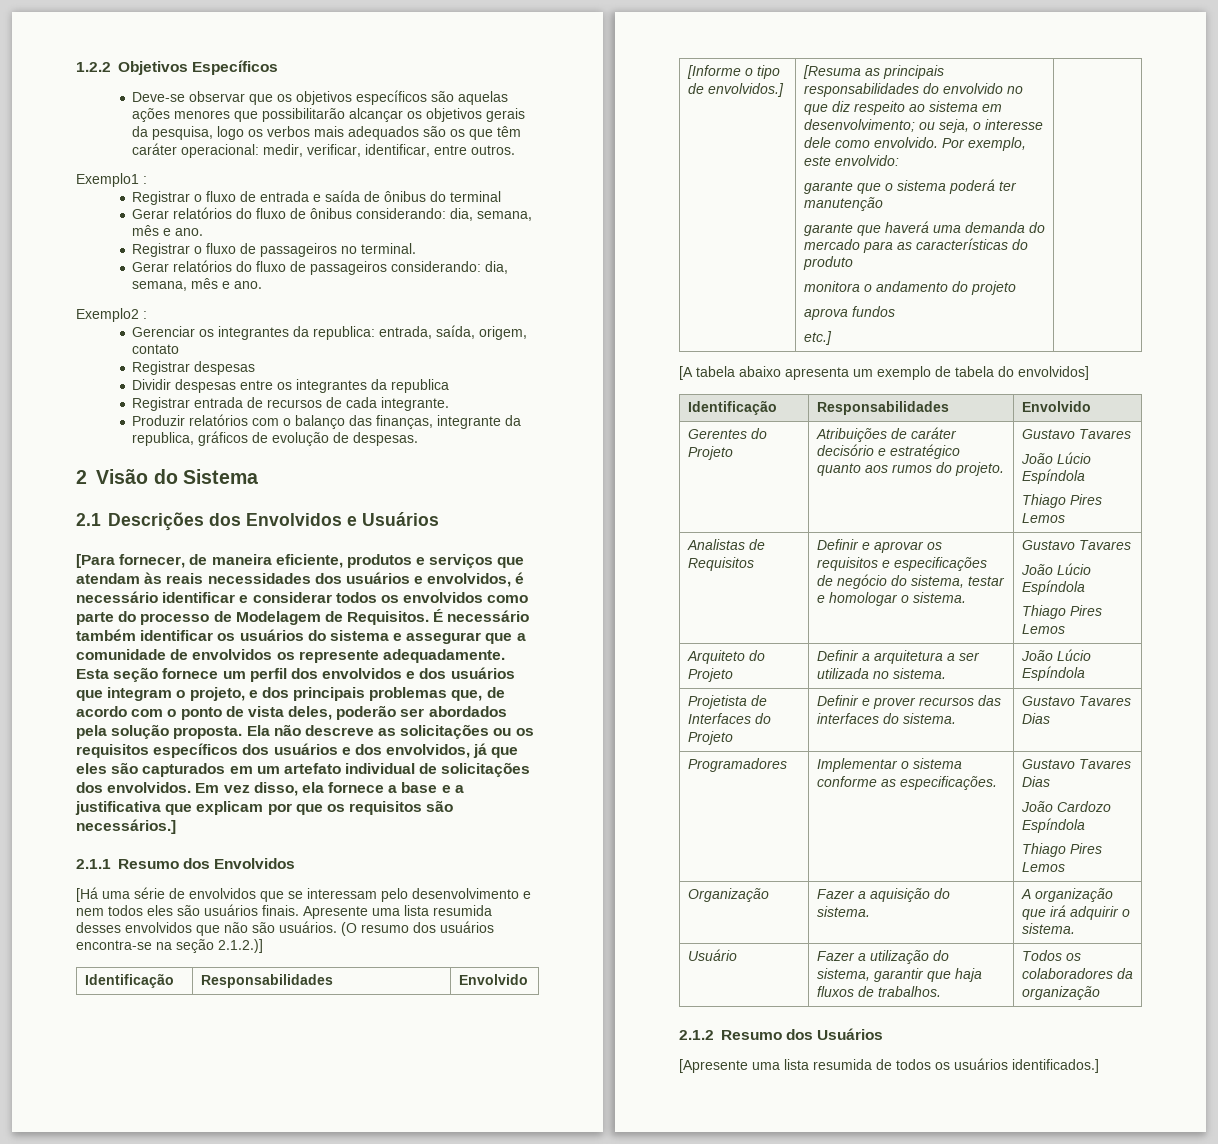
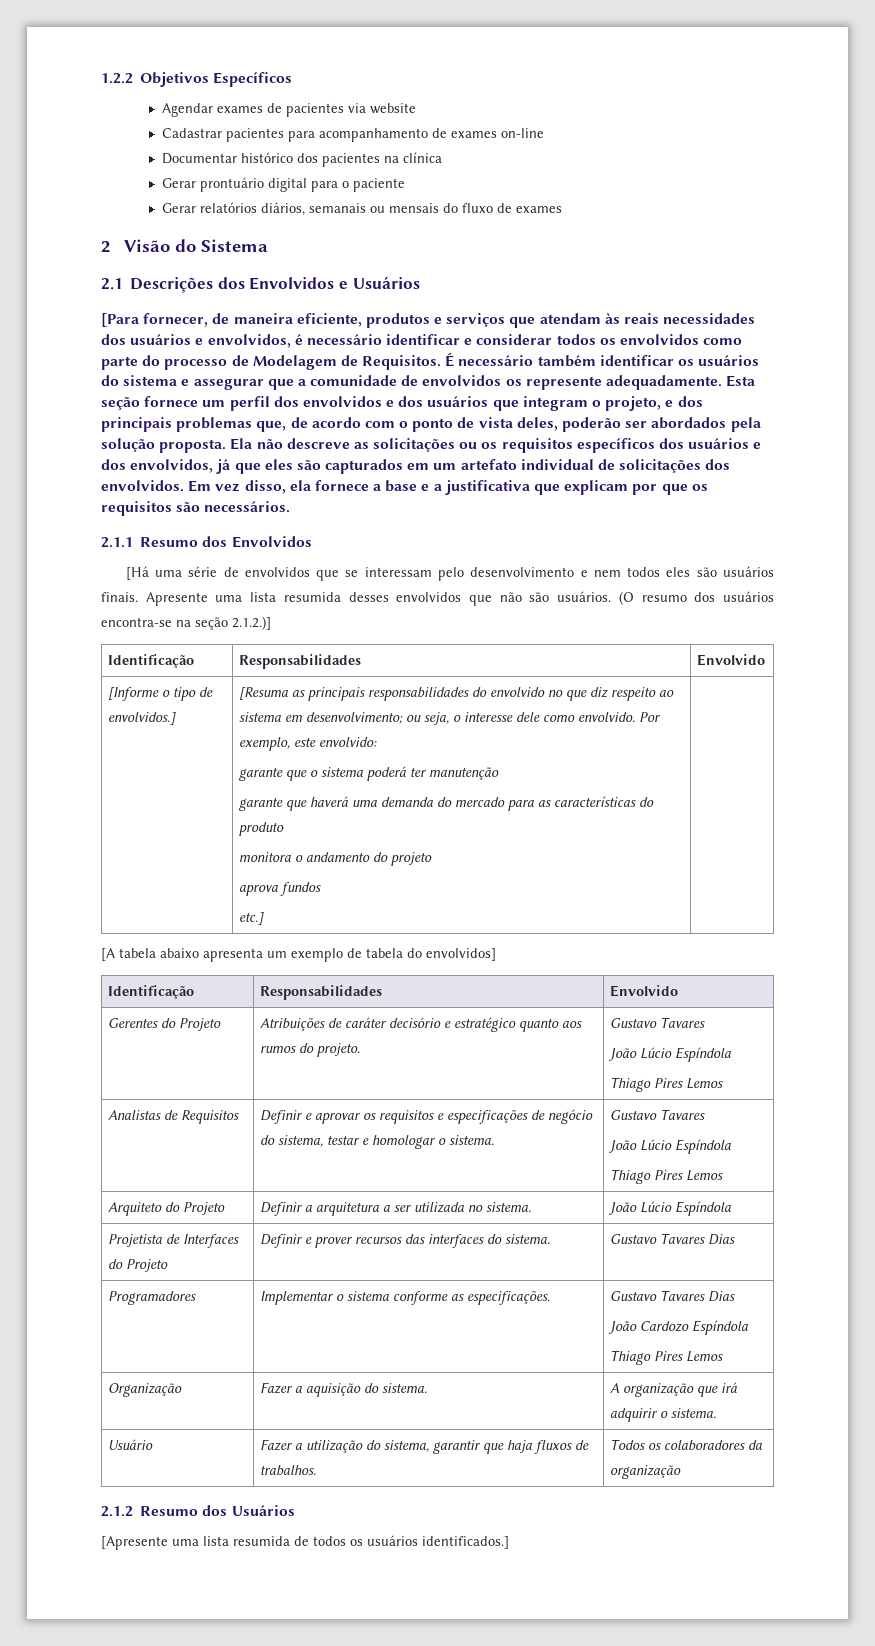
- Deve-se observar que os objetivos específicos são aquelas ações menores que possibilitarão alcançar os objetivos gerais da pesquisa, logo os verbos mais adequados são os que têm caráter operacional: medir, verificar, identificar, entre outros.
- Exemplo1 :
- Registrar o fluxo de entrada e saída de ônibus do terminal
- Gerar relatórios do fluxo de ônibus considerando: dia, semana, mês e ano.
- Registrar o fluxo de passageiros no terminal.
- Gerar relatórios do fluxo de passageiros considerando: dia, semana, mês e ano.
- Exemplo2 :
- Gerenciar os integrantes da republica: entrada, saída, origem, contato
- Registrar despesas
- Dividir despesas entre os integrantes da republica
- Registrar entrada de recursos de cada integrante.
- Produzir relatórios com o balanço das finanças, integrante da republica, gráficos de evolução de despesas.
+ Agendar exames de pacientes via website
+ Cadastrar pacientes para acompanhamento de exames on-line
+ Documentar histórico dos pacientes na clínica
+ Gerar prontuário digital para o paciente
+ Gerar relatórios diários, semanais ou mensais do fluxo de exames
- Em vez disso, ela fornece a base e a justificativa que explicam por que os requisitos são necessários.]
+ Em vez disso, ela fornece a base e a justificativa que explicam por que os requisitos são necessários.

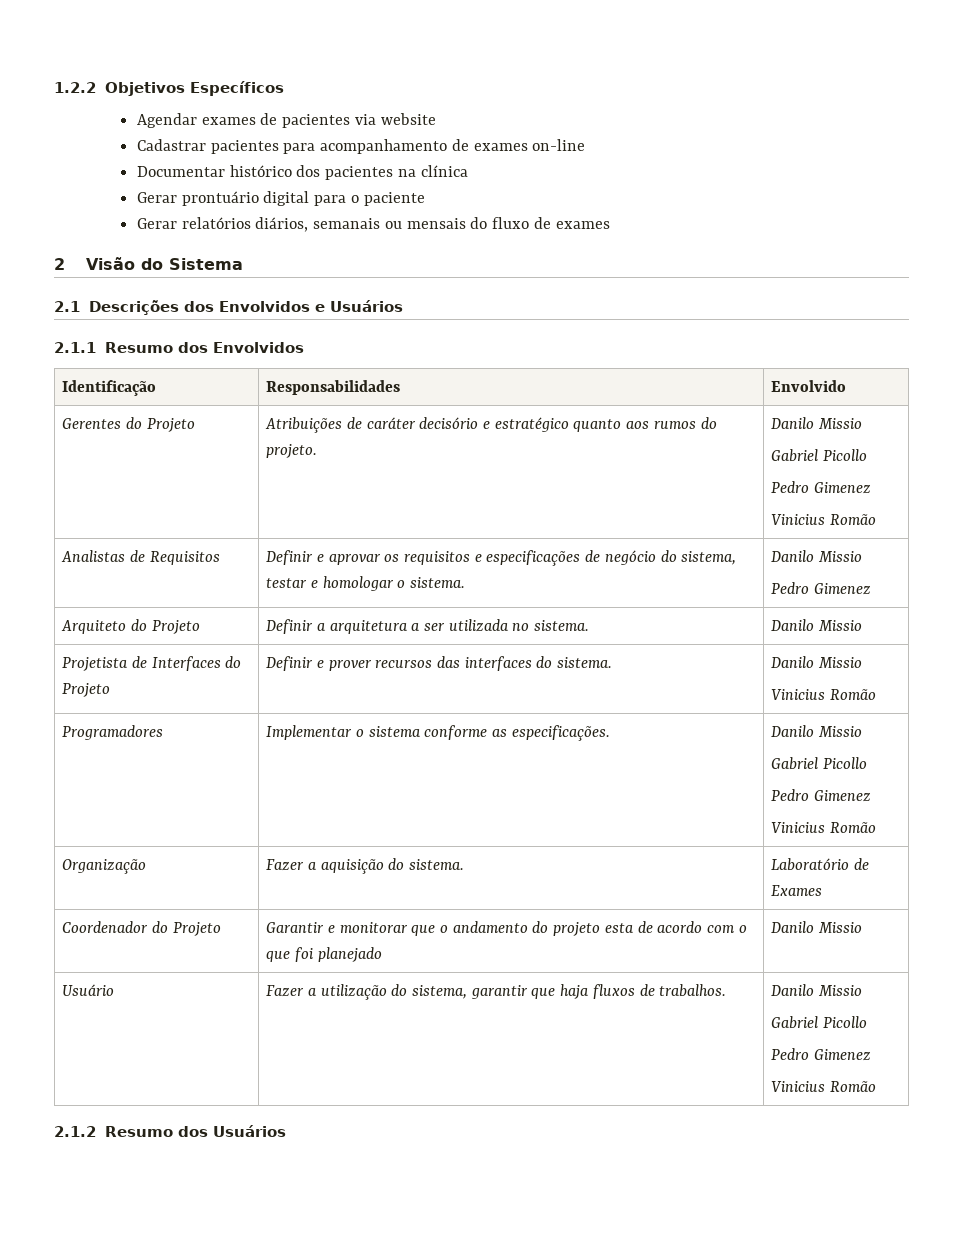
- [Para fornecer, de maneira eficiente, produtos e serviços que atendam às reais necessidades dos usuários e envolvidos, é necessário identificar e considerar todos os envolvidos como parte do processo de Modelagem de Requisitos. É necessário também identificar os usuários do sistema e assegurar que a comunidade de envolvidos os represente adequadamente. Esta seção fornece um perfil dos envolvidos e dos usuários que integram o projeto, e dos principais problemas que, de acordo com o ponto de vista deles, poderão ser abordados pela solução proposta. Ela não descreve as solicitações ou os requisitos específicos dos usuários e dos envolvidos, já que eles são capturados em um artefato individual de solicitações dos envolvidos. Em vez disso, ela fornece a base e a justificativa que explicam por que os requisitos são necessários.
  2.1.1 Resumo dos Envolvidos
- [Há uma série de envolvidos que se interessam pelo desenvolvimento e nem todos eles são usuários finais. Apresente uma lista resumida desses envolvidos que não são usuários. (O resumo dos usuários encontra-se na seção 2.1.2.)]
- Identificação | Responsabilidades | Envolvido
- [Informe o tipo de envolvidos.] | [Resuma as principais responsabilidades do envolvido no que diz respeito ao sistema em desenvolvimento; ou seja, o interesse dele como envolvido. Por exemplo, este envolvido:
- garante que o sistema poderá ter manutenção
- garante que haverá uma demanda do mercado para as características do produto
- monitora o andamento do projeto
- aprova fundos
- etc.] |
- [A tabela abaixo apresenta um exemplo de tabela do envolvidos]
- Gerentes do Projeto | Atribuições de caráter decisório e estratégico quanto aos rumos do projeto. | Gustavo Tavares
- João Lúcio Espíndola
- Thiago Pires Lemos
+ Gerentes do Projeto | Atribuições de caráter decisório e estratégico quanto aos rumos do projeto. | Danilo Missio
+ Gabriel Picollo
+ Pedro Gimenez
+ Vinicius Romão
- Analistas de Requisitos | Definir e aprovar os requisitos e especificações de negócio do sistema, testar e homologar o sistema. | Gustavo Tavares
- João Lúcio Espíndola
- Thiago Pires Lemos
+ Analistas de Requisitos | Definir e aprovar os requisitos e especificações de negócio do sistema, testar e homologar o sistema. | Danilo Missio
+ Pedro Gimenez
- Arquiteto do Projeto | Definir a arquitetura a ser utilizada no sistema. | João Lúcio Espíndola
+ Arquiteto do Projeto | Definir a arquitetura a ser utilizada no sistema. | Danilo Missio
- Projetista de Interfaces do Projeto | Definir e prover recursos das interfaces do sistema. | Gustavo Tavares Dias
+ Projetista de Interfaces do Projeto | Definir e prover recursos das interfaces do sistema. | Danilo Missio
+ Vinicius Romão
- Programadores | Implementar o sistema conforme as especificações. | Gustavo Tavares Dias
- João Cardozo Espíndola
- Thiago Pires Lemos
+ Programadores | Implementar o sistema conforme as especificações. | Danilo Missio
+ Gabriel Picollo
+ Pedro Gimenez
+ Vinicius Romão
- Organização | Fazer a aquisição do sistema. | A organização que irá adquirir o sistema.
+ Organização | Fazer a aquisição do sistema. | Laboratório de Exames
+ Coordenador do Projeto | Garantir e monitorar que o andamento do projeto esta de acordo com o que foi planejado | Danilo Missio
- Usuário | Fazer a utilização do sistema, garantir que haja fluxos de trabalhos. | Todos os colaboradores da organização
+ Usuário | Fazer a utilização do sistema, garantir que haja fluxos de trabalhos. | Danilo Missio
+ Gabriel Picollo
+ Pedro Gimenez
+ Vinicius Romão
  2.1.2 Resumo dos Usuários
- [Apresente uma lista resumida de todos os usuários identificados.]

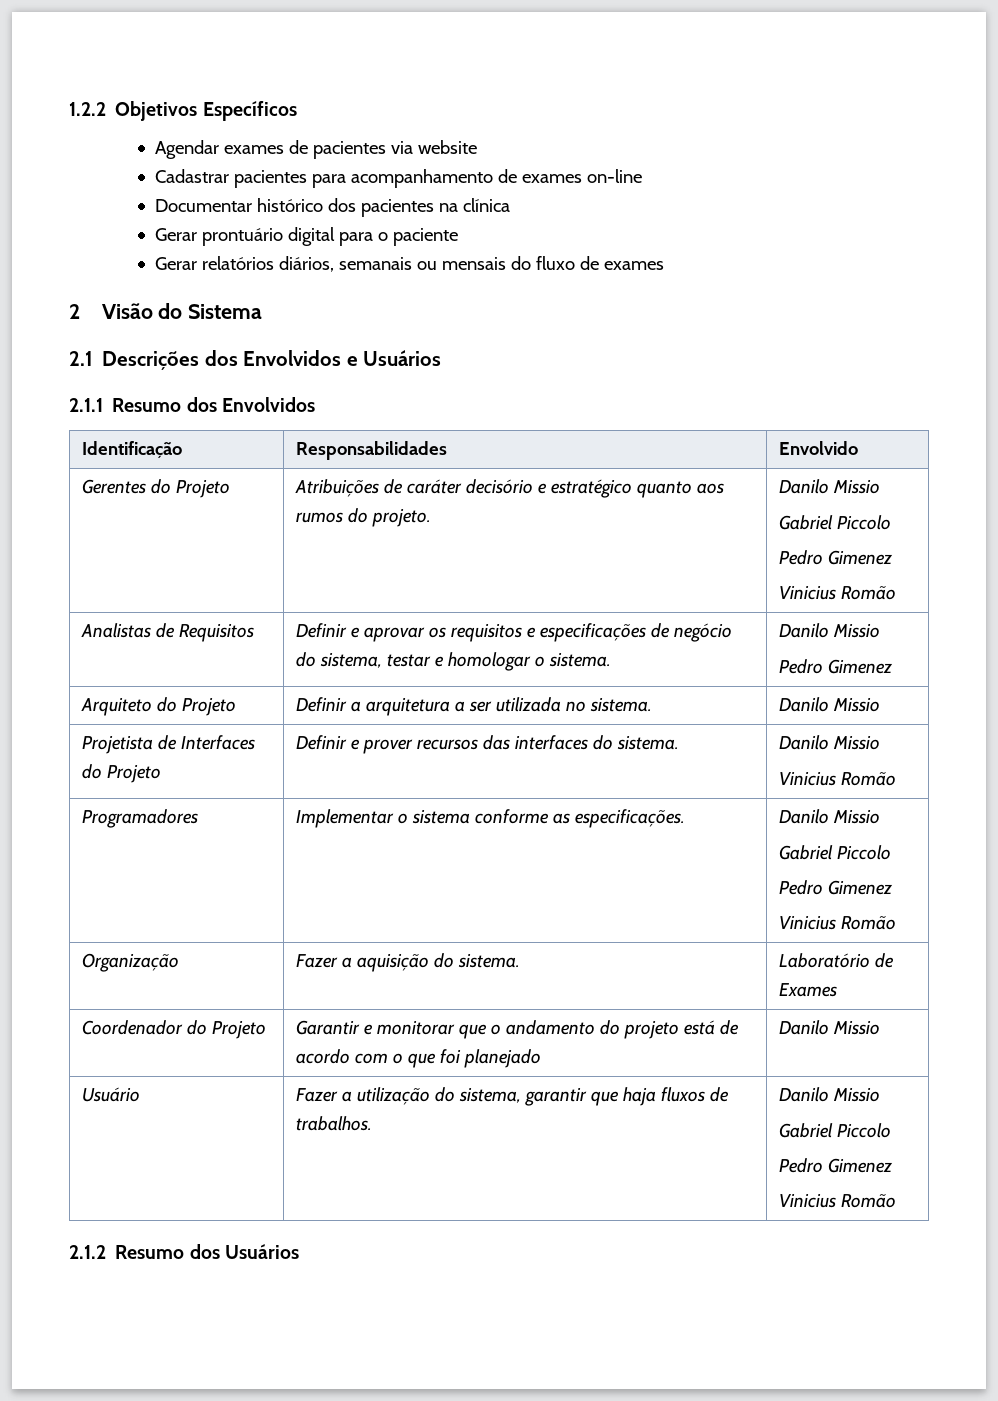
  Gerentes do Projeto | Atribuições de caráter decisório e estratégico quanto aos rumos do projeto. | Danilo Missio
- Gabriel Picollo
+ Gabriel Piccolo
  Programadores | Implementar o sistema conforme as especificações. | Danilo Missio
- Gabriel Picollo
+ Gabriel Piccolo
- Coordenador do Projeto | Garantir e monitorar que o andamento do projeto esta de acordo com o que foi planejado | Danilo Missio
+ Coordenador do Projeto | Garantir e monitorar que o andamento do projeto está de acordo com o que foi planejado | Danilo Missio
  Usuário | Fazer a utilização do sistema, garantir que haja fluxos de trabalhos. | Danilo Missio
- Gabriel Picollo
+ Gabriel Piccolo

